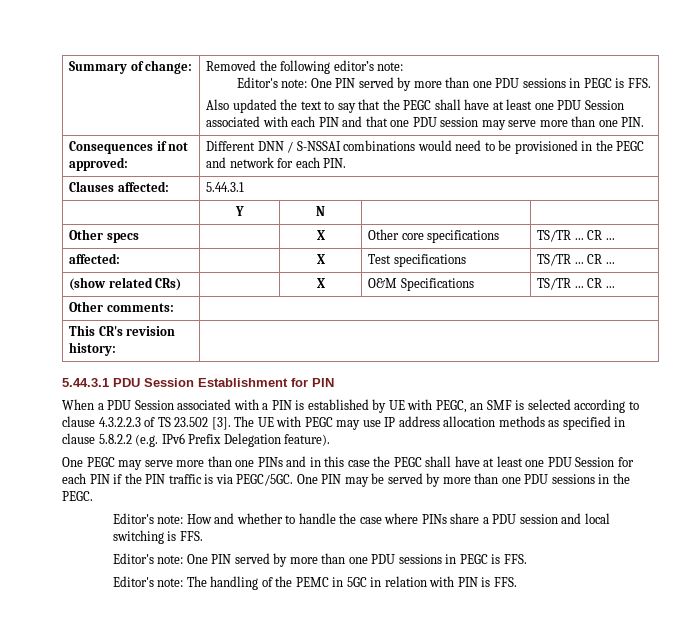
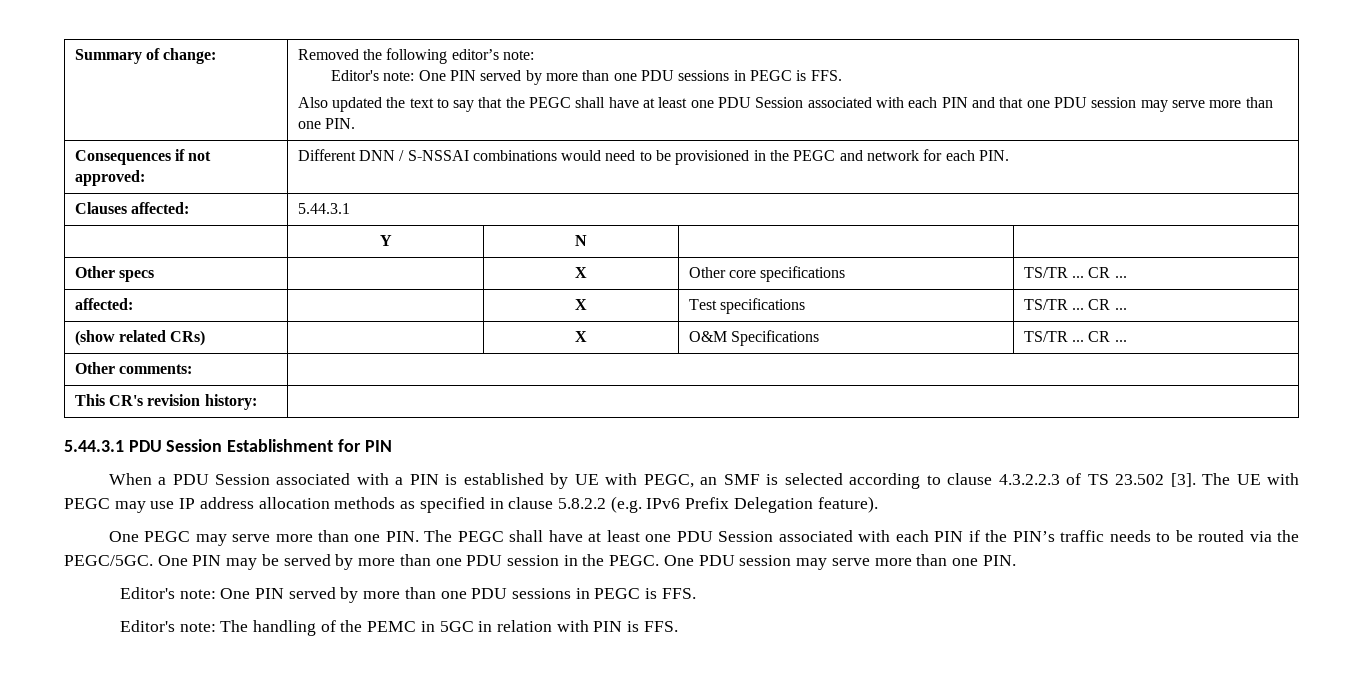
- One PEGC may serve more than one PINs and in this case the PEGC shall have at least one PDU Session for each PIN if the PIN traffic is via PEGC/5GC.
+ One PEGC may serve more than one PIN. The PEGC shall have at least one PDU Session associated with each PIN if the PIN’s traffic needs to be routed via the PEGC/5GC.
- One PIN may be served by more than one PDU sessions in the PEGC.
- Editor's note: How and whether to handle the case where PINs share a PDU session and local switching is FFS.
+ One PIN may be served by more than one PDU session in the PEGC. One PDU session may serve more than one PIN.

